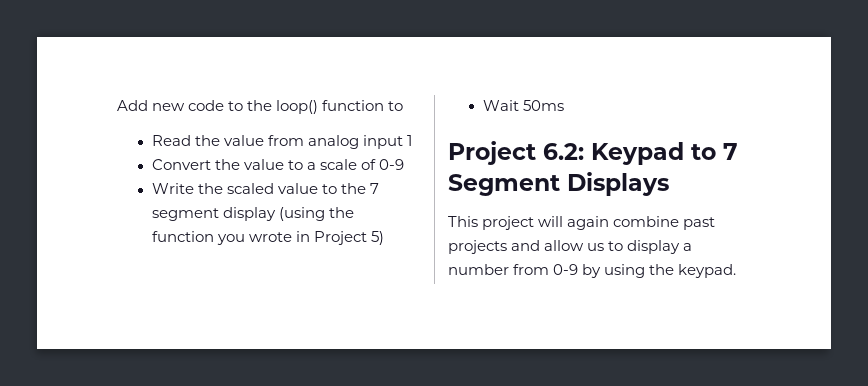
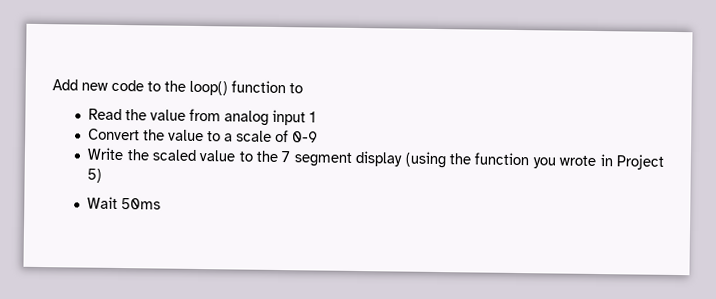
- Project 6.2: Keypad to 7 Segment Displays
- This project will again combine past projects and allow us to display a number from 0-9 by using the keypad.

